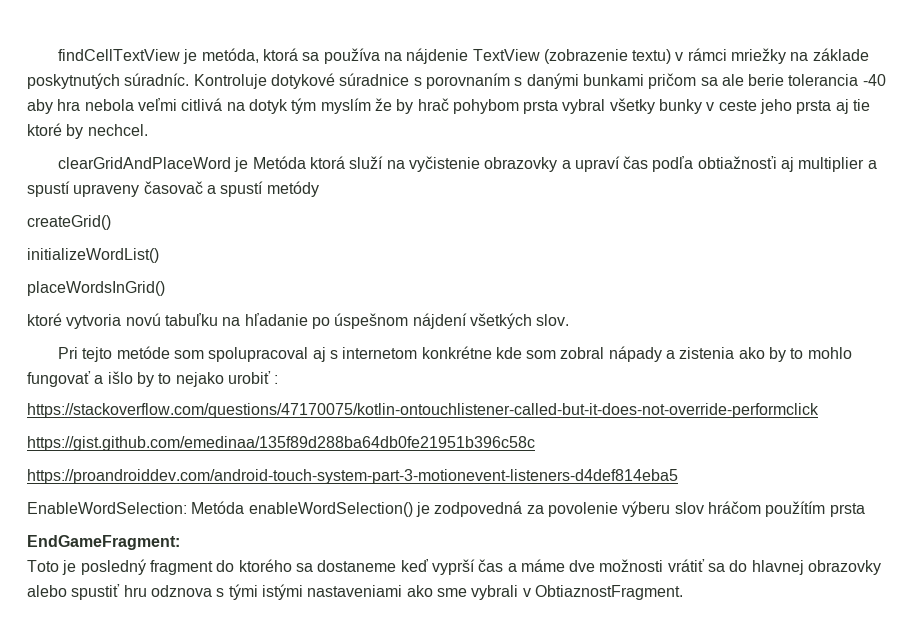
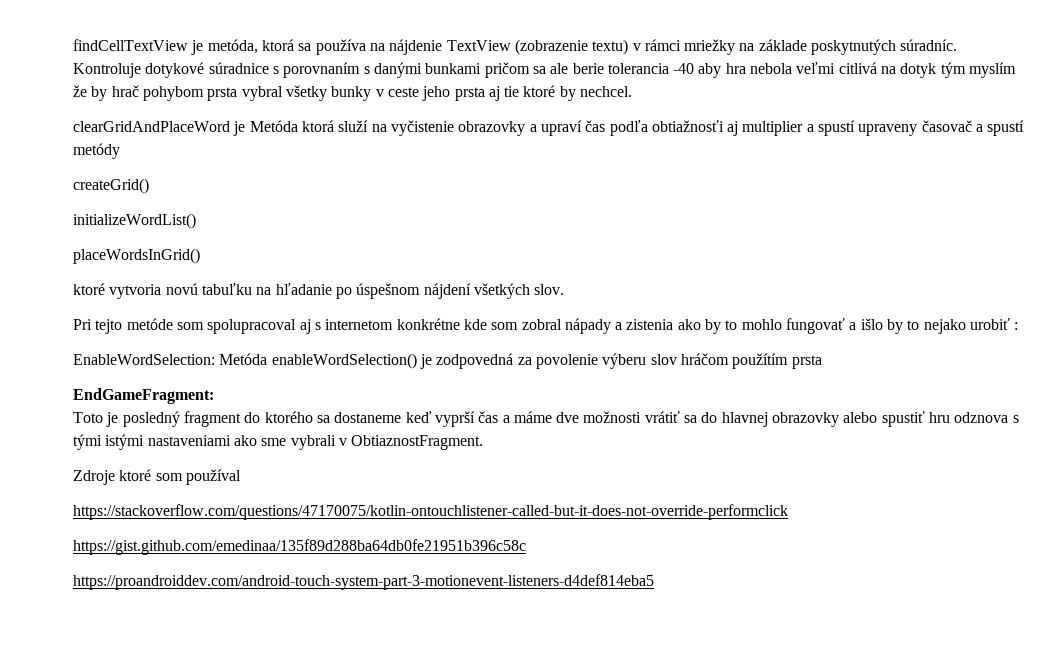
- https://stackoverflow.com/questions/47170075/kotlin-ontouchlistener-called-but-it-does-not-override-performclick
- https://gist.github.com/emedinaa/135f89d288ba64db0fe21951b396c58c
- https://proandroiddev.com/android-touch-system-part-3-motionevent-listeners-d4def814eba5
+ Zdroje ktoré som používal
+ https://stackoverflow.com/questions/47170075/kotlin-ontouchlistener-called-but-it-does-not-override-performclick
+ https://gist.github.com/emedinaa/135f89d288ba64db0fe21951b396c58c
+ https://proandroiddev.com/android-touch-system-part-3-motionevent-listeners-d4def814eba5

